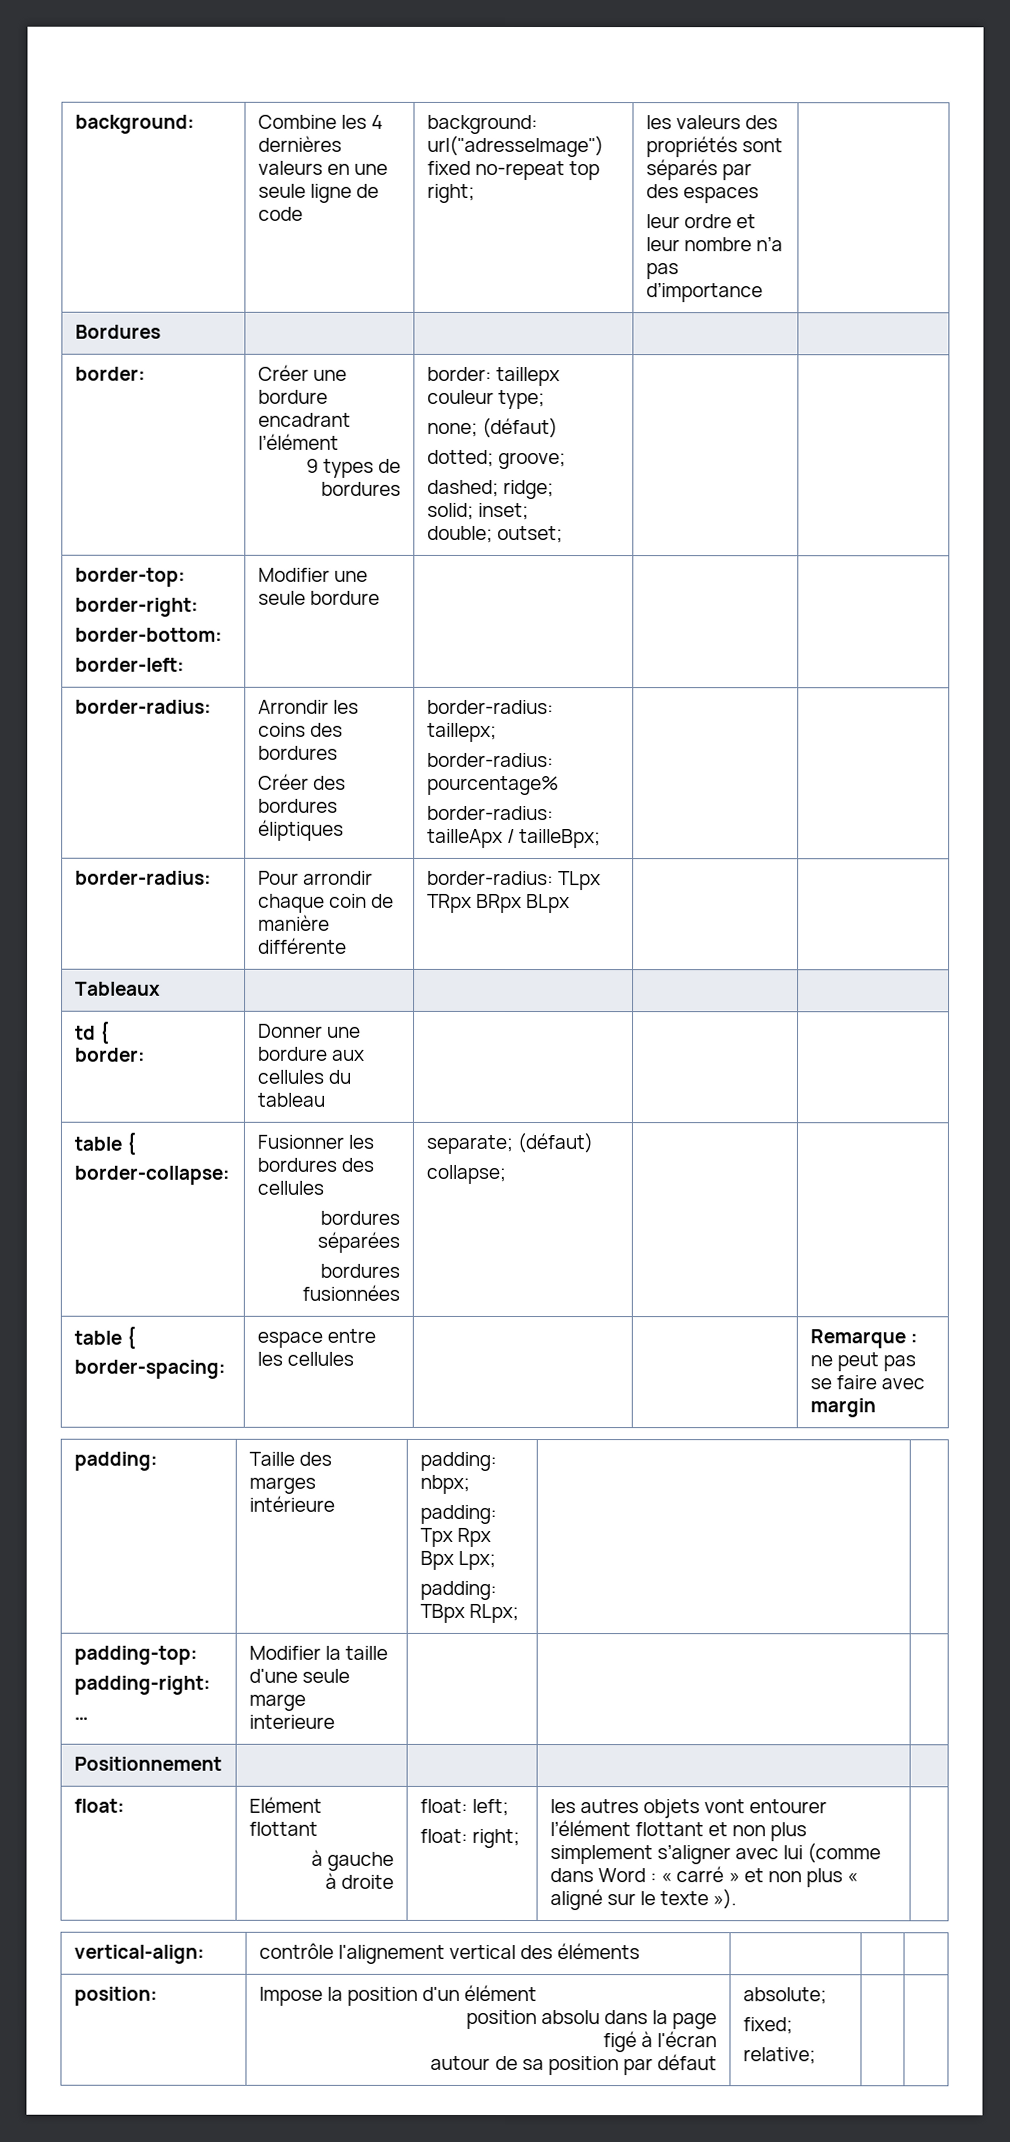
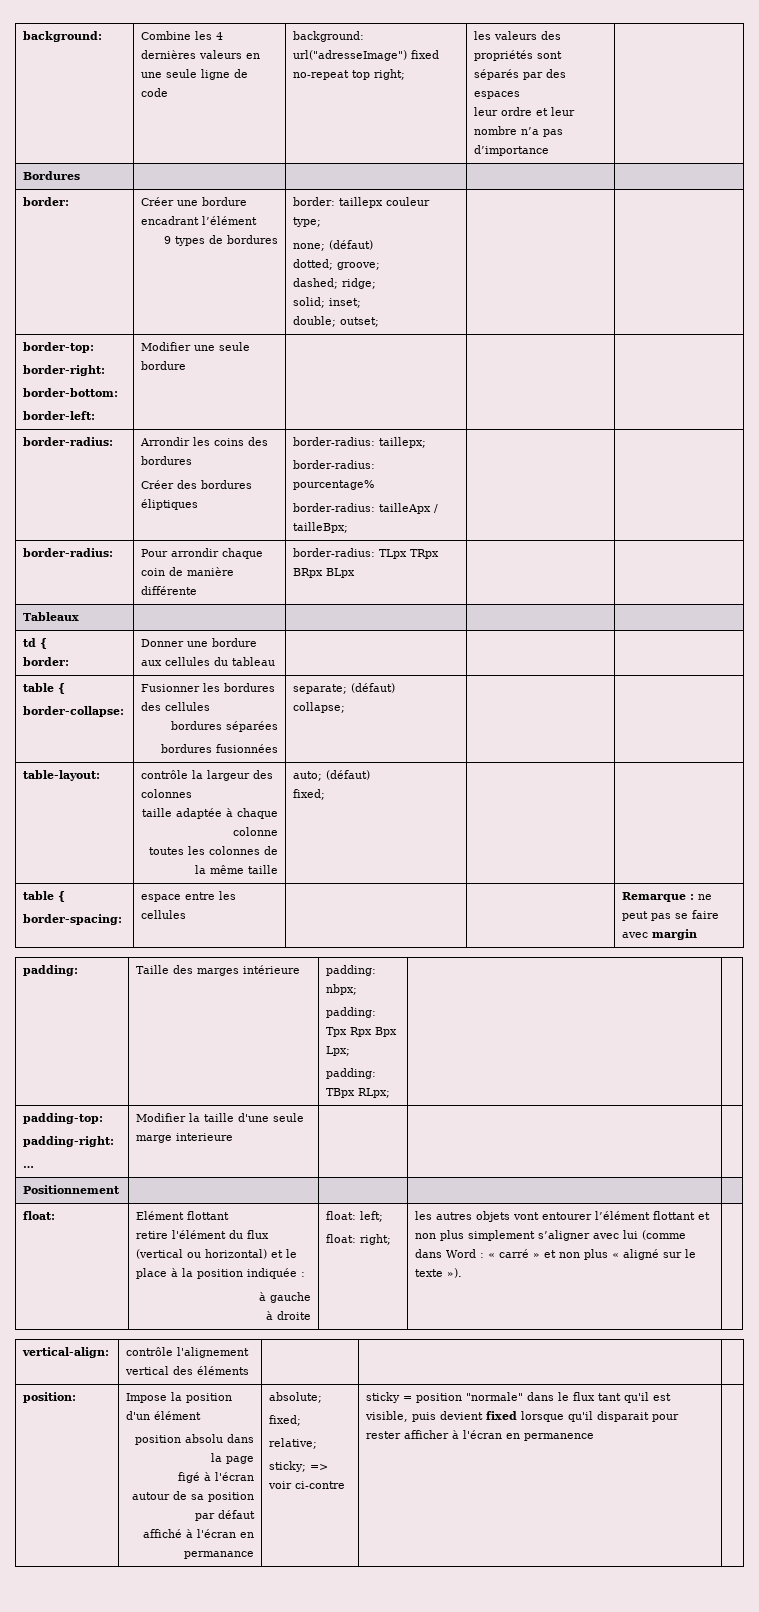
+ table-layout: | contrôle la largeur des colonnes
+ taille adaptée à chaque colonne
+ toutes les colonnes de la même taille | auto; (défaut)
+ fixed; | |
+ retire l'élément du flux (vertical ou horizontal) et le place à la position indiquée :
- absolute;
+ affiché à l'écran en permanance | absolute;
  fixed;
  relative;
+ sticky; => voir ci-contre | sticky = position "normale" dans le flux tant qu'il est visible, puis devient fixed lorsque qu'il disparait pour rester afficher à l'écran en permanence

